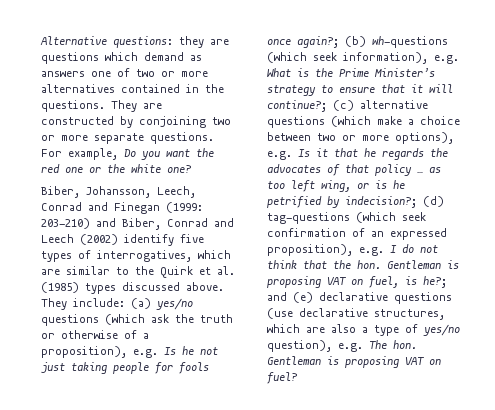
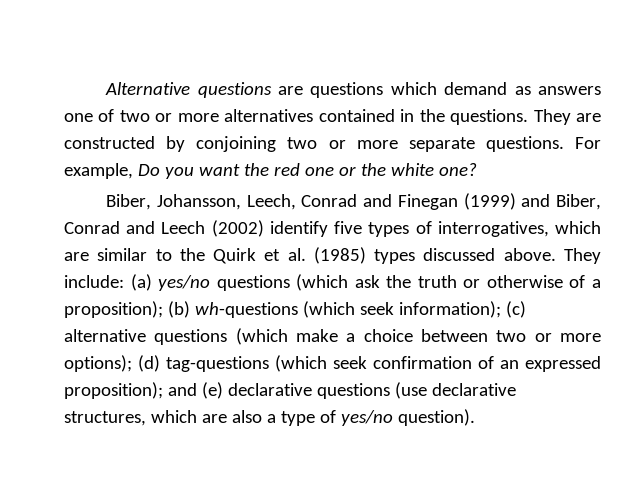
- Alternative questions: they are questions which demand as answers one of two or more alternatives contained in the questions.
+ Alternative questions are questions which demand as answers one of two or more alternatives contained in the questions.
- Biber, Johansson, Leech, Conrad and Finegan (1999: 203-210) and Biber, Conrad and Leech (2002) identify five types of interrogatives, which are similar to the Quirk et al. (1985) types discussed above.
+ Biber, Johansson, Leech, Conrad and Finegan (1999) and Biber, Conrad and Leech (2002) identify five types of interrogatives, which are similar to the Quirk et al. (1985) types discussed above.
- They include: (a) yes/no questions (which ask the truth or otherwise of a proposition), e.g. Is he not just taking people for fools once again?; (b) wh-questions (which seek information), e.g. What is the Prime Minister’s strategy to ensure that it will continue?; (c) alternative questions (which make a choice between two or more options), e.g. Is it that he regards the advocates of that policy … as too left wing, or is he petrified by indecision?; (d) tag-questions (which seek confirmation of an expressed proposition), e.g. I do not think that the hon. Gentleman is proposing VAT on fuel, is he?; and (e) declarative questions (use declarative structures, which are also a type of yes/no question), e.g. The hon. Gentleman is proposing VAT on fuel?
+ They include: (a) yes/no questions (which ask the truth or otherwise of a proposition); (b) wh-questions (which seek information); (c) alternative questions (which make a choice between two or more options); (d) tag-questions (which seek confirmation of an expressed proposition); and (e) declarative questions (use declarative structures, which are also a type of yes/no question).

